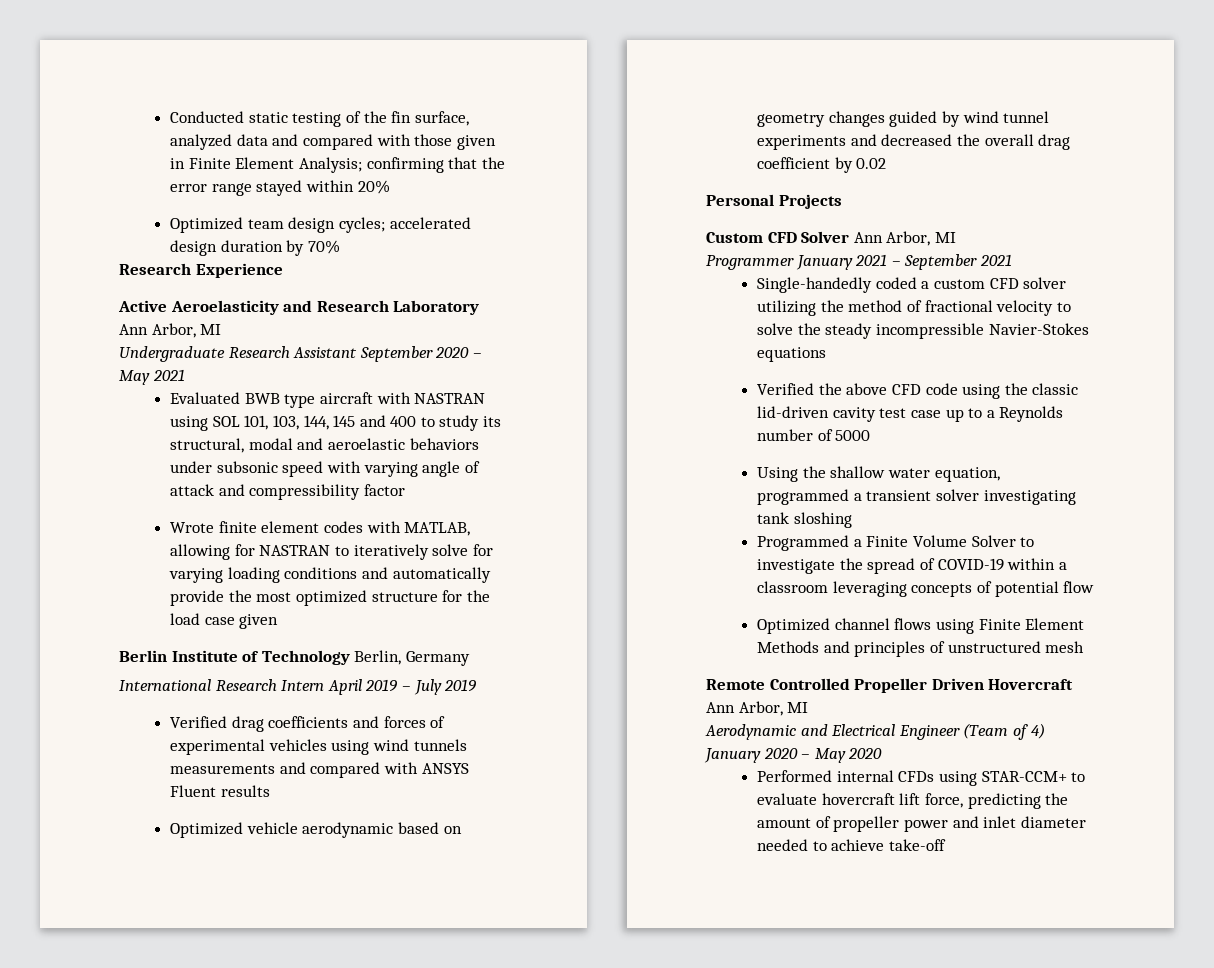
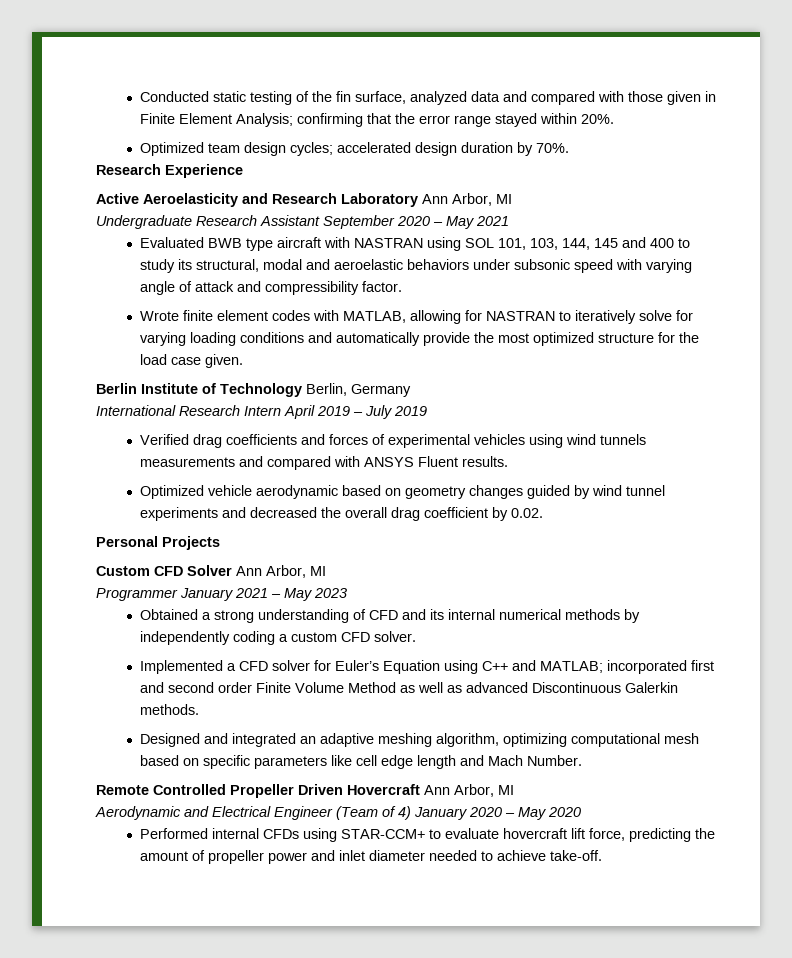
- Conducted static testing of the fin surface, analyzed data and compared with those given in Finite Element Analysis; confirming that the error range stayed within 20%
+ Conducted static testing of the fin surface, analyzed data and compared with those given in Finite Element Analysis; confirming that the error range stayed within 20%.
- Optimized team design cycles; accelerated design duration by 70%
+ Optimized team design cycles; accelerated design duration by 70%.
- Evaluated BWB type aircraft with NASTRAN using SOL 101, 103, 144, 145 and 400 to study its structural, modal and aeroelastic behaviors under subsonic speed with varying angle of attack and compressibility factor
+ Evaluated BWB type aircraft with NASTRAN using SOL 101, 103, 144, 145 and 400 to study its structural, modal and aeroelastic behaviors under subsonic speed with varying angle of attack and compressibility factor.
- Wrote finite element codes with MATLAB, allowing for NASTRAN to iteratively solve for varying loading conditions and automatically provide the most optimized structure for the load case given
+ Wrote finite element codes with MATLAB, allowing for NASTRAN to iteratively solve for varying loading conditions and automatically provide the most optimized structure for the load case given.
- Verified drag coefficients and forces of experimental vehicles using wind tunnels measurements and compared with ANSYS Fluent results
+ Verified drag coefficients and forces of experimental vehicles using wind tunnels measurements and compared with ANSYS Fluent results.
- Optimized vehicle aerodynamic based on geometry changes guided by wind tunnel experiments and decreased the overall drag coefficient by 0.02
+ Optimized vehicle aerodynamic based on geometry changes guided by wind tunnel experiments and decreased the overall drag coefficient by 0.02.
- Programmer January 2021 – September 2021
- Single-handedly coded a custom CFD solver utilizing the method of fractional velocity to solve the steady incompressible Navier-Stokes equations
- Verified the above CFD code using the classic lid-driven cavity test case up to a Reynolds number of 5000
- Using the shallow water equation, programmed a transient solver investigating tank sloshing
- Programmed a Finite Volume Solver to investigate the spread of COVID-19 within a classroom leveraging concepts of potential flow
- Optimized channel flows using Finite Element Methods and principles of unstructured mesh
+ Programmer January 2021 – May 2023
+ Obtained a strong understanding of CFD and its internal numerical methods by independently coding a custom CFD solver.
+ Implemented a CFD solver for Euler’s Equation using C++ and MATLAB; incorporated first and second order Finite Volume Method as well as advanced Discontinuous Galerkin methods.
+ Designed and integrated an adaptive meshing algorithm, optimizing computational mesh based on specific parameters like cell edge length and Mach Number.
- Performed internal CFDs using STAR-CCM+ to evaluate hovercraft lift force, predicting the amount of propeller power and inlet diameter needed to achieve take-off
+ Performed internal CFDs using STAR-CCM+ to evaluate hovercraft lift force, predicting the amount of propeller power and inlet diameter needed to achieve take-off.

